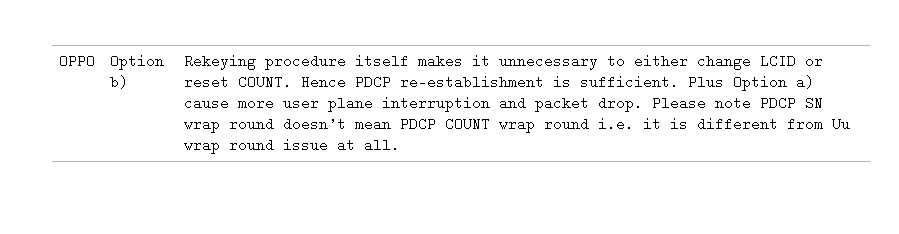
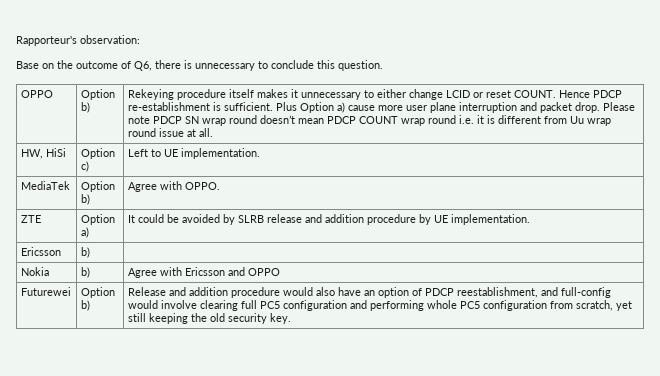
+ Rapporteur's observation:
+ Base on the outcome of Q6, there is unnecessary to conclude this question.
+ HW, HiSi | Option c) | Left to UE implementation.
+ MediaTek | Option b) | Agree with OPPO.
+ ZTE | Option a) | It could be avoided by SLRB release and addition procedure by UE implementation.
+ Ericsson | b) |
+ Nokia | b) | Agree with Ericsson and OPPO
+ Futurewei | Option b) | Release and addition procedure would also have an option of PDCP reestablishment, and full-config would involve clearing full PC5 configuration and performing whole PC5 configuration from scratch, yet still keeping the old security key.

